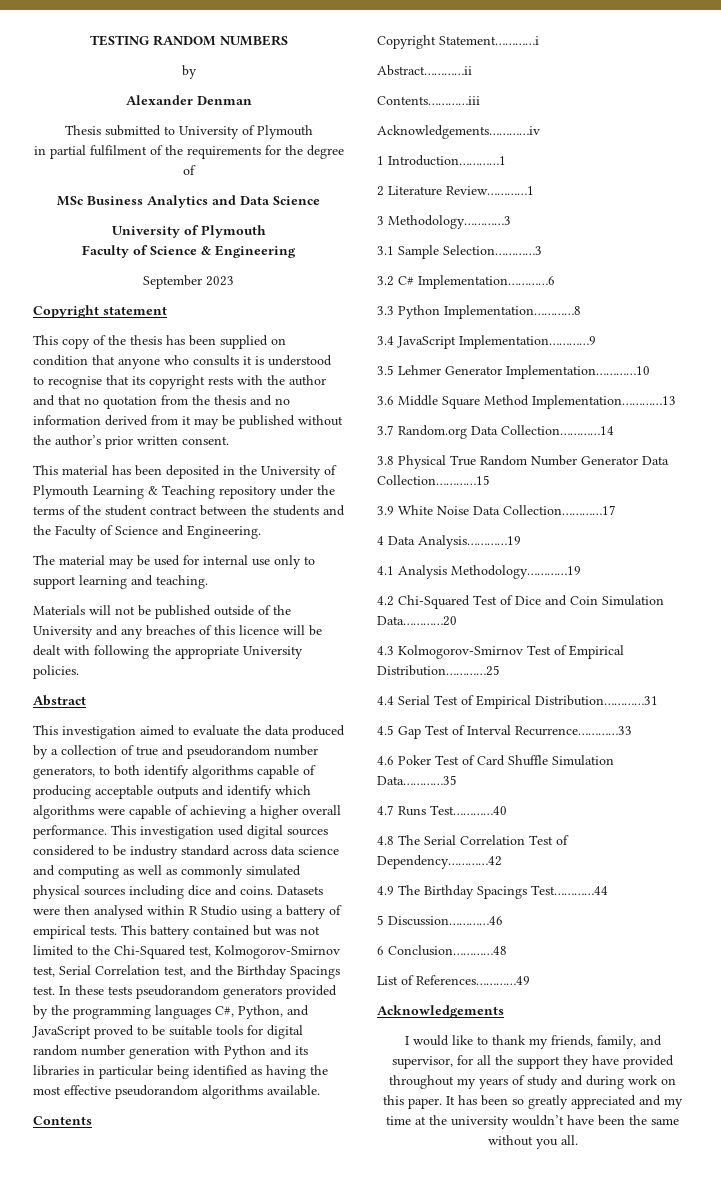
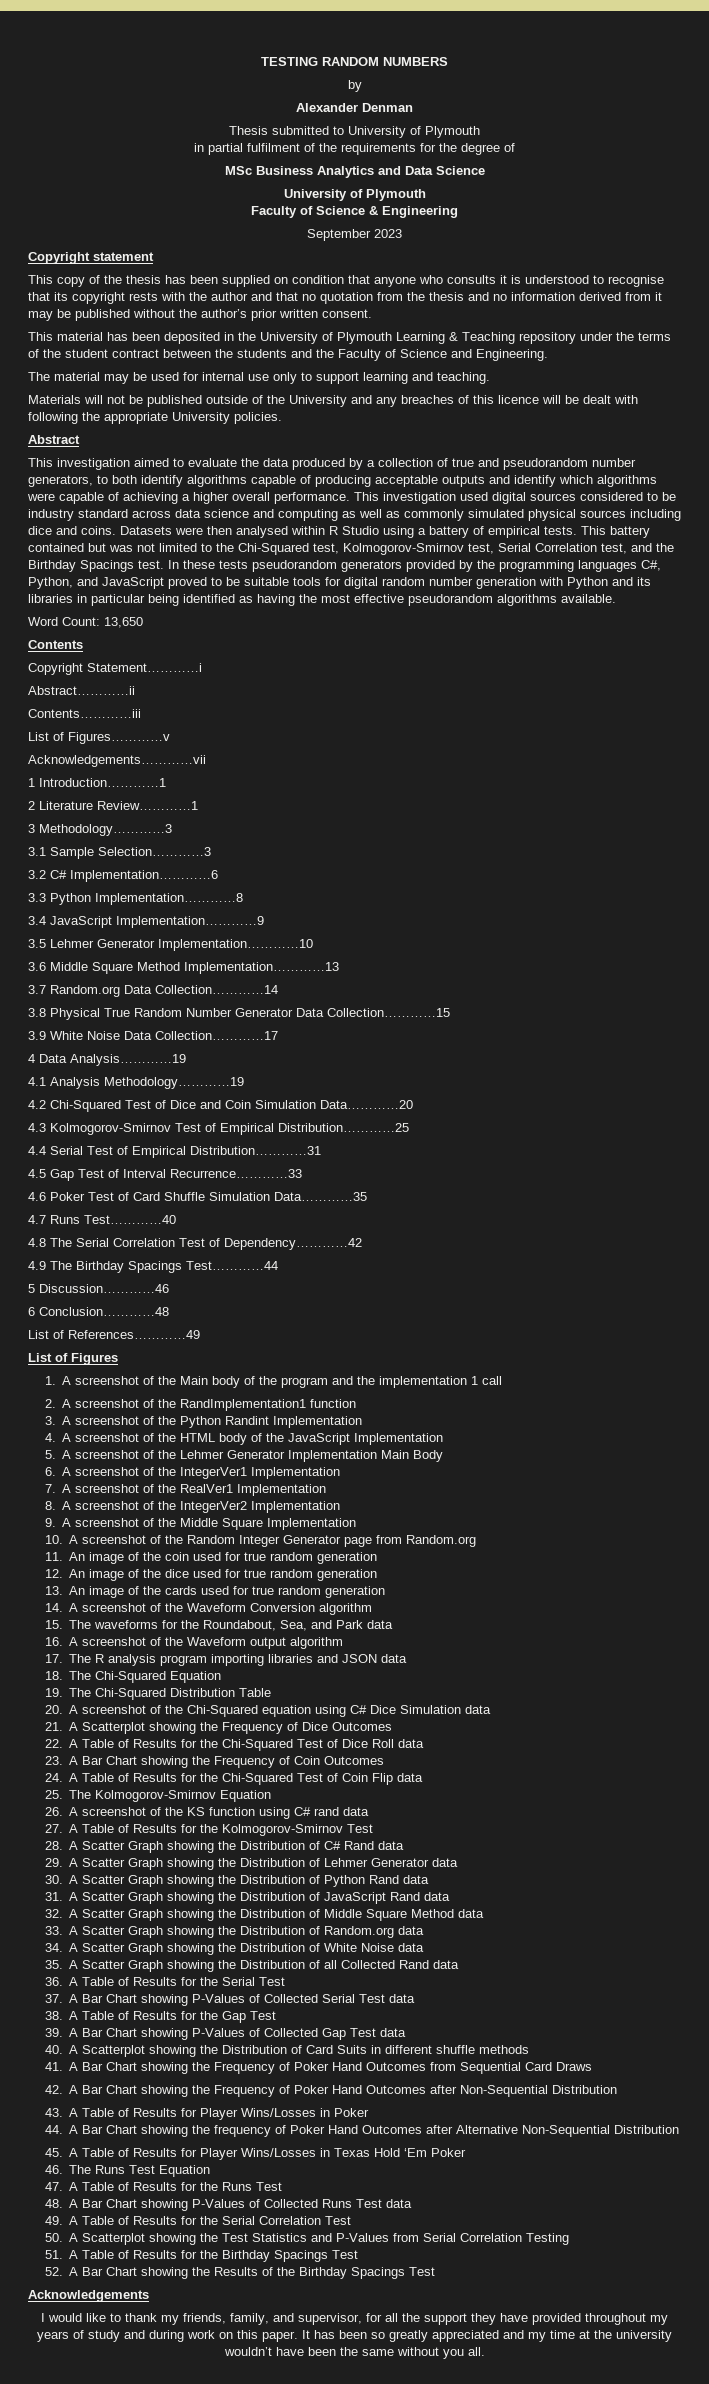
+ Word Count: 13,650
- Acknowledgements…………iv
+ List of Figures…………v
+ Acknowledgements…………vii
+ List of Figures
+ 1. A screenshot of the Main body of the program and the implementation 1 call
+ 2. A screenshot of the RandImplementation1 function
+ 3. A screenshot of the Python Randint Implementation
+ 4. A screenshot of the HTML body of the JavaScript Implementation
+ 5. A screenshot of the Lehmer Generator Implementation Main Body
+ 6. A screenshot of the IntegerVer1 Implementation
+ 7. A screenshot of the RealVer1 Implementation
+ 8. A screenshot of the IntegerVer2 Implementation
+ 9. A screenshot of the Middle Square Implementation
+ 10. A screenshot of the Random Integer Generator page from Random.org
+ 11. An image of the coin used for true random generation
+ 12. An image of the dice used for true random generation
+ 13. An image of the cards used for true random generation
+ 14. A screenshot of the Waveform Conversion algorithm
+ 15. The waveforms for the Roundabout, Sea, and Park data
+ 16. A screenshot of the Waveform output algorithm
+ 17. The R analysis program importing libraries and JSON data
+ 18. The Chi-Squared Equation
+ 19. The Chi-Squared Distribution Table
+ 20. A screenshot of the Chi-Squared equation using C# Dice Simulation data
+ 21. A Scatterplot showing the Frequency of Dice Outcomes
+ 22. A Table of Results for the Chi-Squared Test of Dice Roll data
+ 23. A Bar Chart showing the Frequency of Coin Outcomes
+ 24. A Table of Results for the Chi-Squared Test of Coin Flip data
+ 25. The Kolmogorov-Smirnov Equation
+ 26. A screenshot of the KS function using C# rand data
+ 27. A Table of Results for the Kolmogorov-Smirnov Test
+ 28. A Scatter Graph showing the Distribution of C# Rand data
+ 29. A Scatter Graph showing the Distribution of Lehmer Generator data
+ 30. A Scatter Graph showing the Distribution of Python Rand data
+ 31. A Scatter Graph showing the Distribution of JavaScript Rand data
+ 32. A Scatter Graph showing the Distribution of Middle Square Method data
+ 33. A Scatter Graph showing the Distribution of Random.org data
+ 34. A Scatter Graph showing the Distribution of White Noise data
+ 35. A Scatter Graph showing the Distribution of all Collected Rand data
+ 36. A Table of Results for the Serial Test
+ 37. A Bar Chart showing P-Values of Collected Serial Test data
+ 38. A Table of Results for the Gap Test
+ 39. A Bar Chart showing P-Values of Collected Gap Test data
+ 40. A Scatterplot showing the Distribution of Card Suits in different shuffle methods
+ 41. A Bar Chart showing the Frequency of Poker Hand Outcomes from Sequential Card Draws
+ 42. A Bar Chart showing the Frequency of Poker Hand Outcomes after Non-Sequential Distribution
+ 43. A Table of Results for Player Wins/Losses in Poker
+ 44. A Bar Chart showing the frequency of Poker Hand Outcomes after Alternative Non-Sequential Distribution
+ 45. A Table of Results for Player Wins/Losses in Texas Hold ‘Em Poker
+ 46. The Runs Test Equation
+ 47. A Table of Results for the Runs Test
+ 48. A Bar Chart showing P-Values of Collected Runs Test data
+ 49. A Table of Results for the Serial Correlation Test
+ 50. A Scatterplot showing the Test Statistics and P-Values from Serial Correlation Testing
+ 51. A Table of Results for the Birthday Spacings Test
+ 52. A Bar Chart showing the Results of the Birthday Spacings Test

